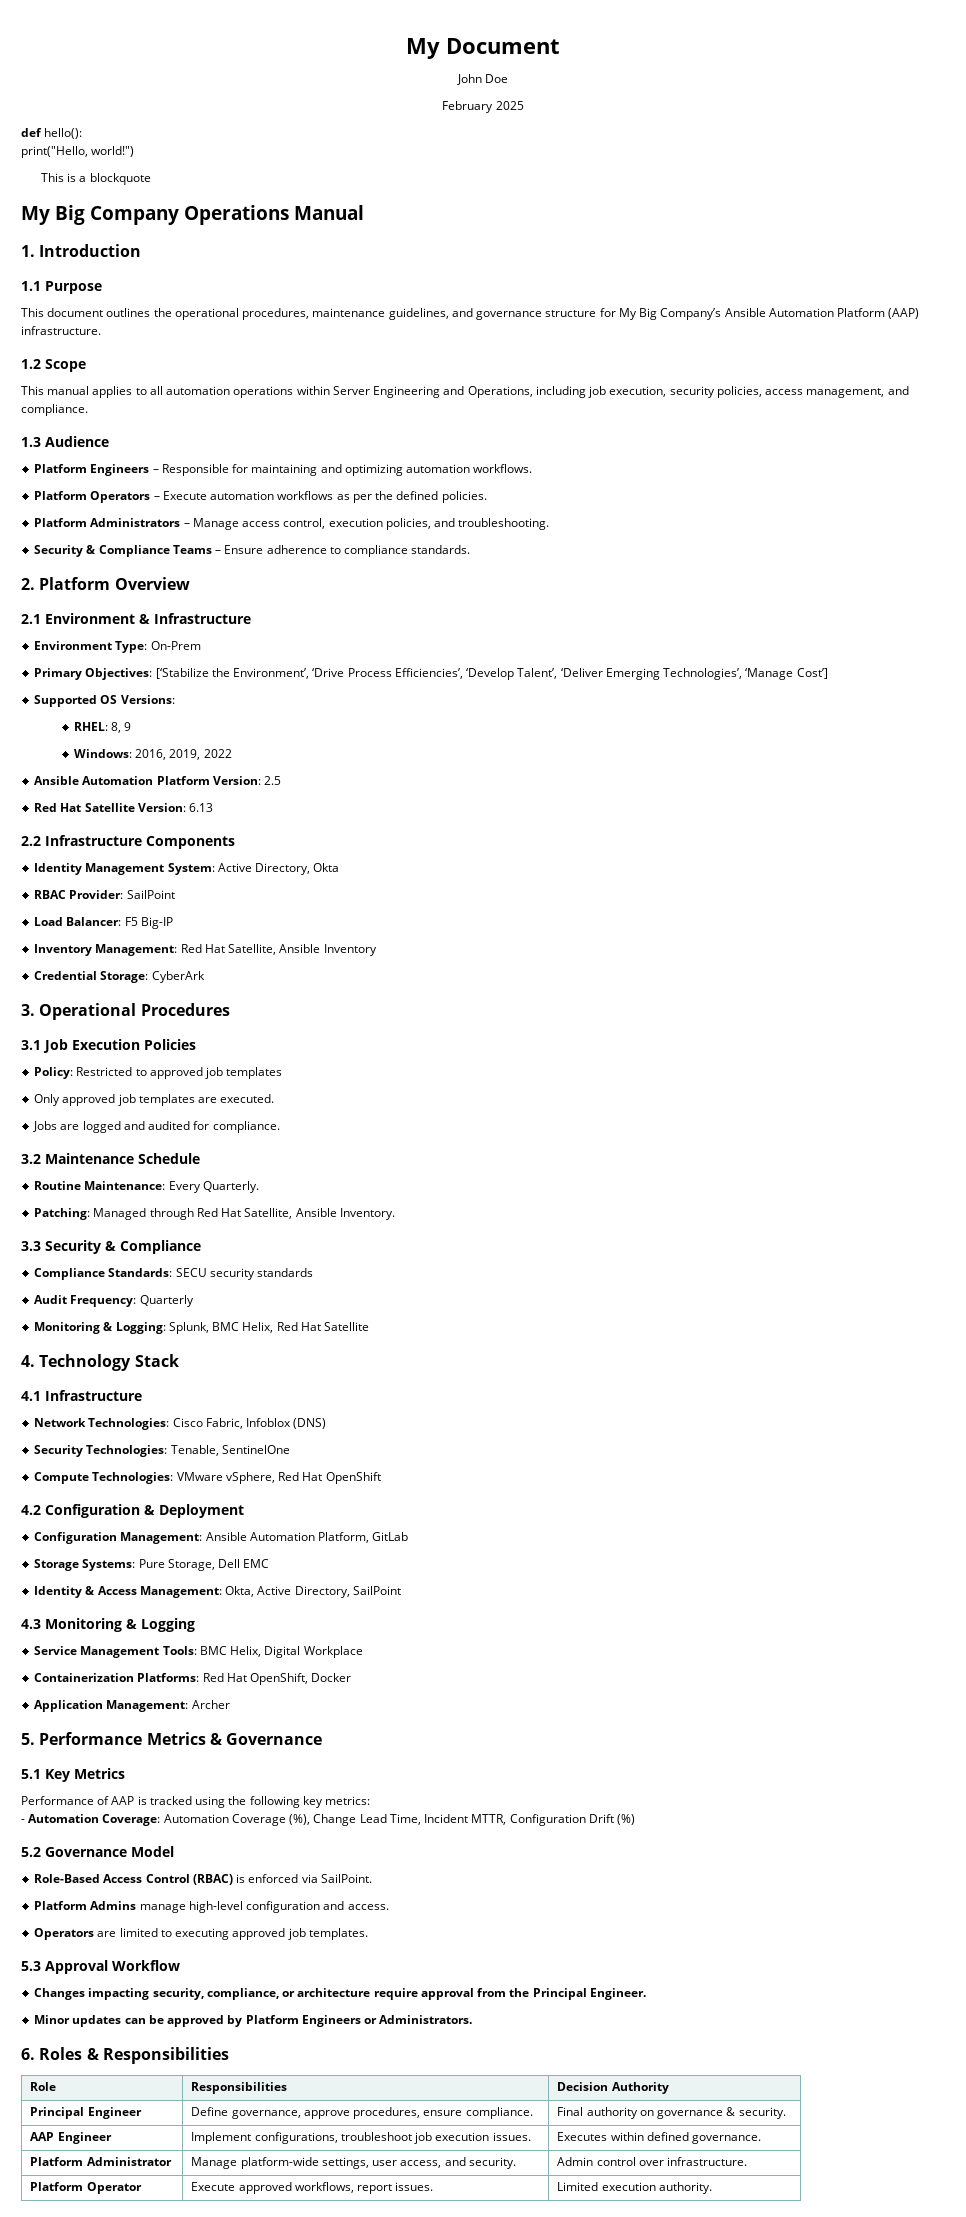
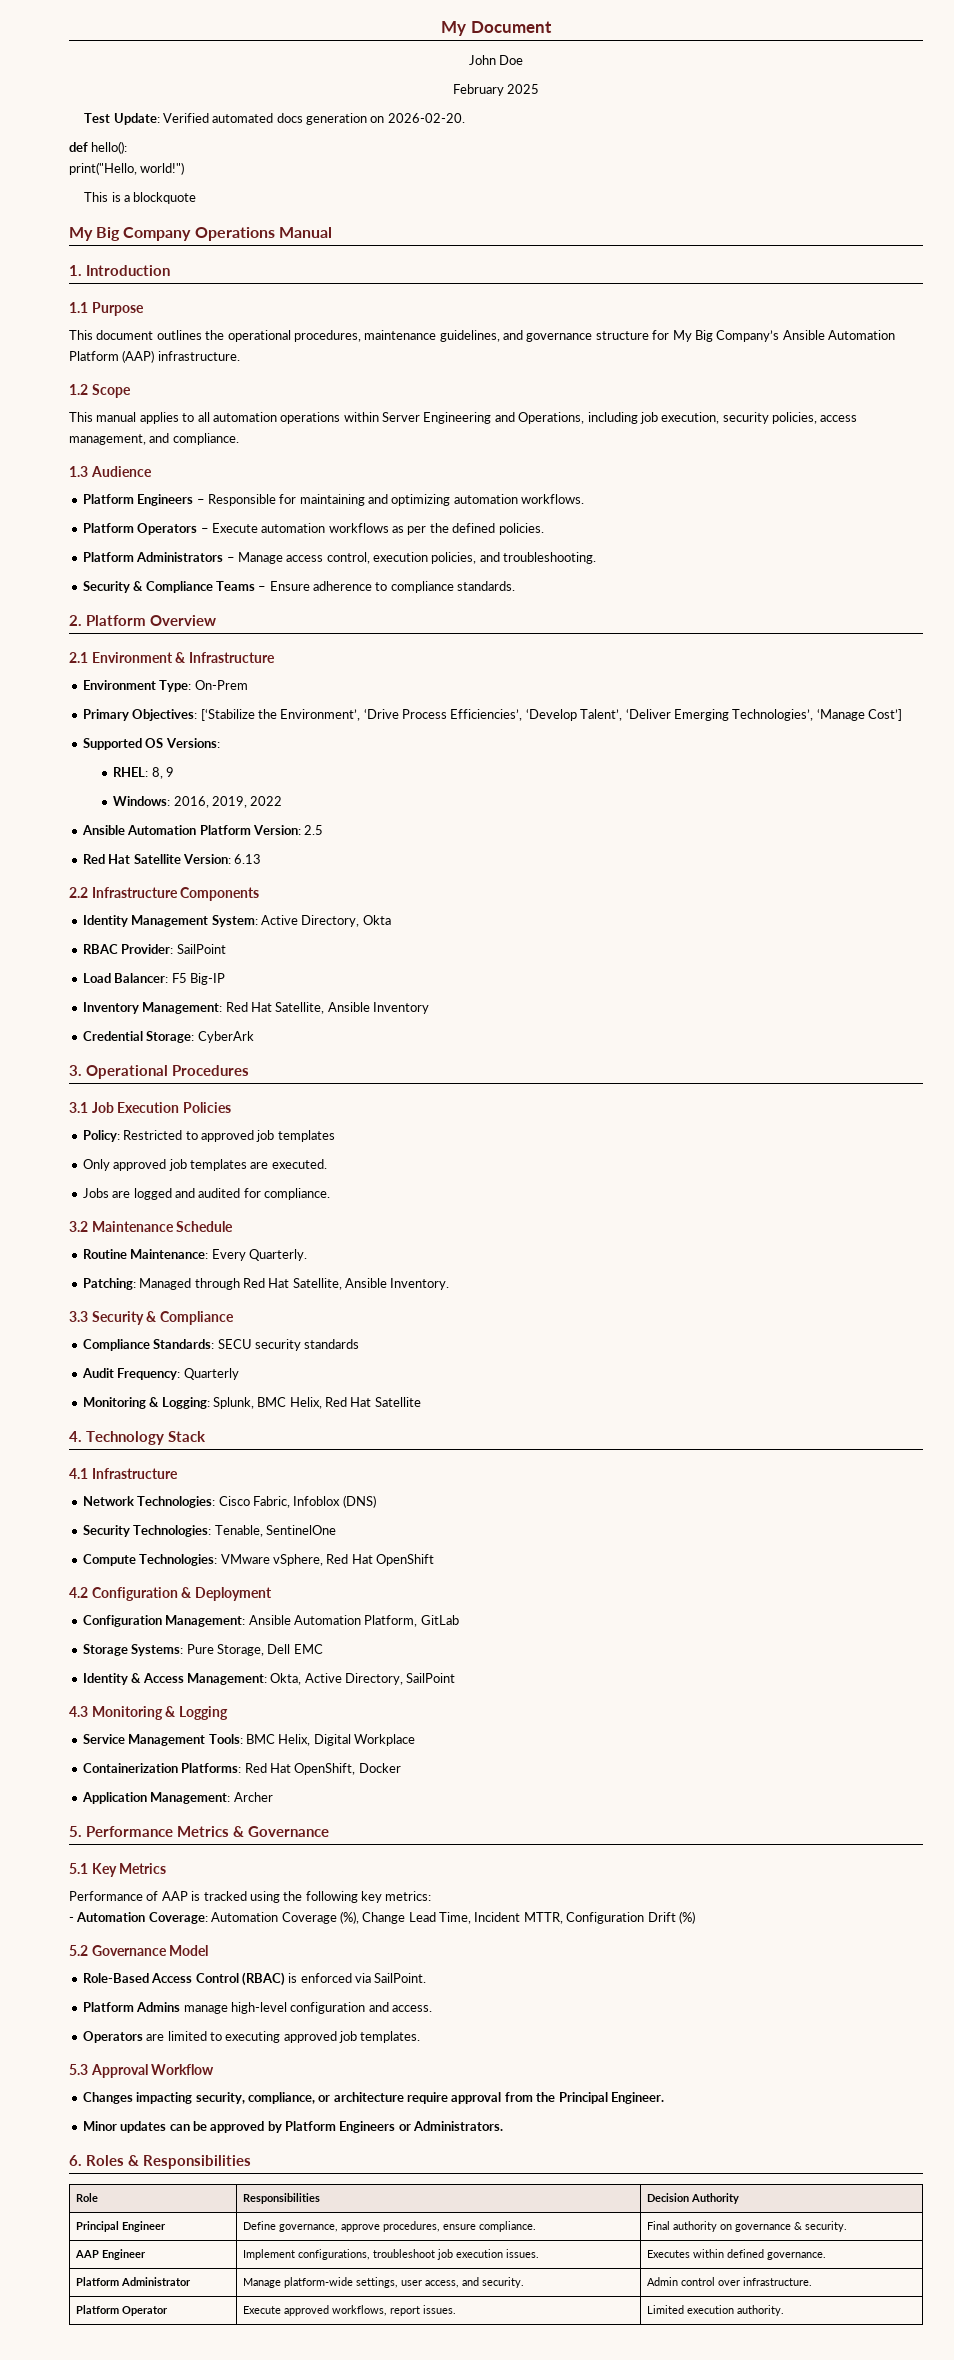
+ Test Update: Verified automated docs generation on 2026-02-20.

